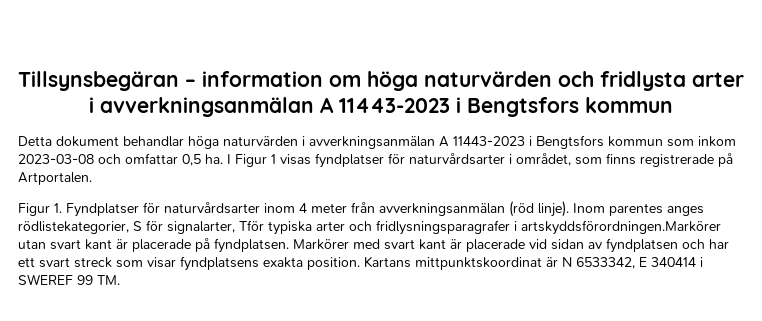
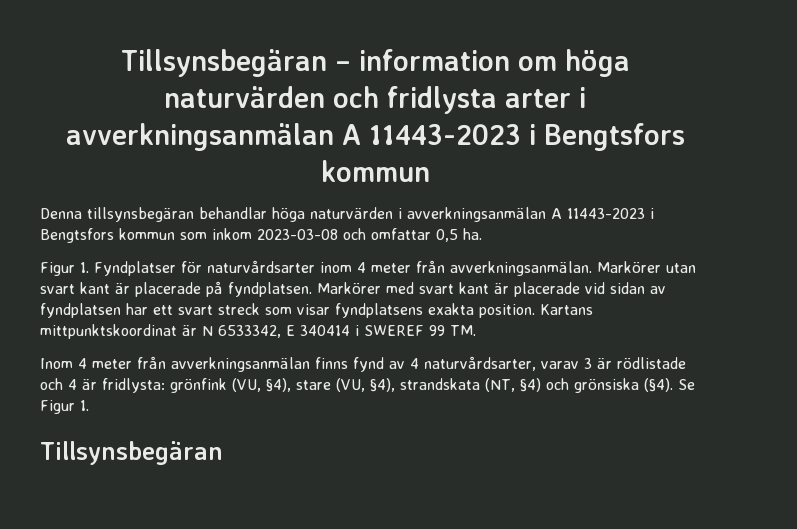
- Detta dokument behandlar höga naturvärden i avverkningsanmälan A 11443-2023 i Bengtsfors kommun som inkom 2023-03-08 och omfattar 0,5 ha. I Figur 1 visas fyndplatser för naturvårdsarter i området, som finns registrerade på Artportalen.
+ Denna tillsynsbegäran behandlar höga naturvärden i avverkningsanmälan A 11443-2023 i Bengtsfors kommun som inkom 2023-03-08 och omfattar 0,5 ha.
- Figur 1. Fyndplatser för naturvårdsarter inom 4 meter från avverkningsanmälan (röd linje). Inom parentes anges rödlistekategorier, S för signalarter, Tför typiska arter och fridlysningsparagrafer i artskyddsförordningen.Markörer utan svart kant är placerade på fyndplatsen.
+ Figur 1. Fyndplatser för naturvårdsarter inom 4 meter från avverkningsanmälan. Markörer utan svart kant är placerade på fyndplatsen.
- Markörer med svart kant är placerade vid sidan av fyndplatsen och har ett svart streck som visar fyndplatsens exakta position.
+ Markörer med svart kant är placerade vid sidan av fyndplatsen har ett svart streck som visar fyndplatsens exakta position.
+ Inom 4 meter från avverkningsanmälan finns fynd av 4 naturvårdsarter, varav 3 är rödlistade och 4 är fridlysta: grönfink (VU, §4), stare (VU, §4), strandskata (NT, §4) och grönsiska (§4). Se Figur 1.
+ Tillsynsbegäran

